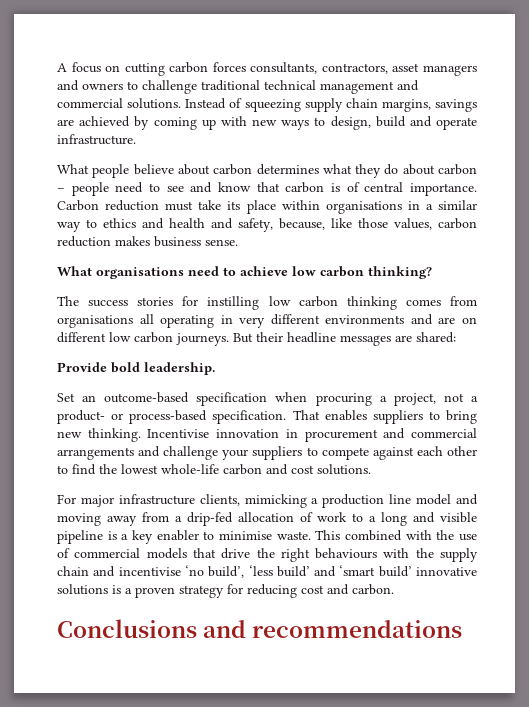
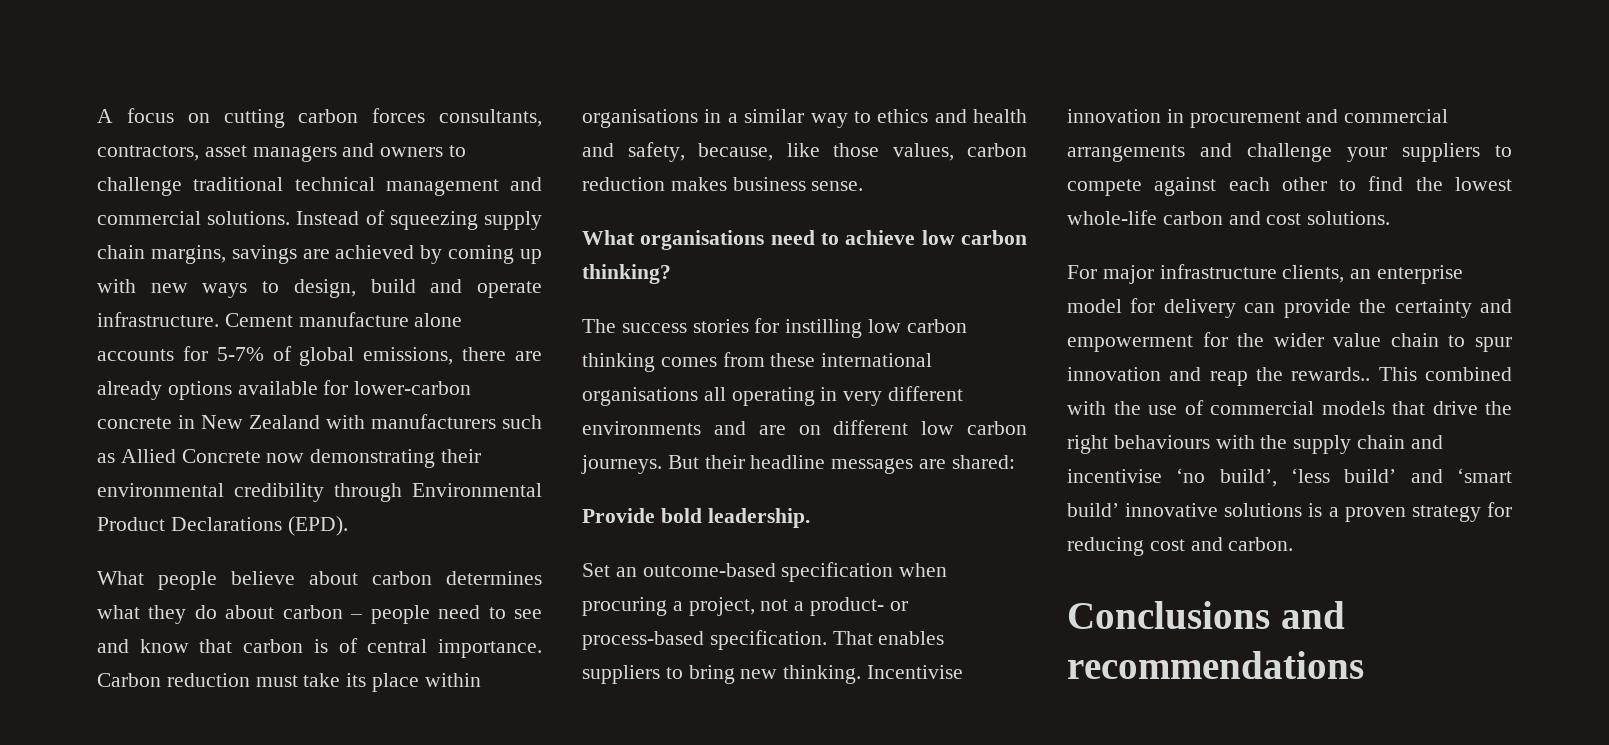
+ Cement manufacture alone accounts for 5-7% of global emissions, there are already options available for lower-carbon concrete in New Zealand with manufacturers such as Allied Concrete now demonstrating their environmental credibility through Environmental Product Declarations (EPD).
- The success stories for instilling low carbon thinking comes from organisations all operating in very different environments and are on different low carbon journeys.
+ The success stories for instilling low carbon thinking comes from these international organisations all operating in very different environments and are on different low carbon journeys.
- For major infrastructure clients, mimicking a production line model and moving away from a drip-fed allocation of work to a long and visible pipeline is a key enabler to minimise waste.
+ For major infrastructure clients, an enterprise model for delivery can provide the certainty and empowerment for the wider value chain to spur innovation and reap the rewards..

